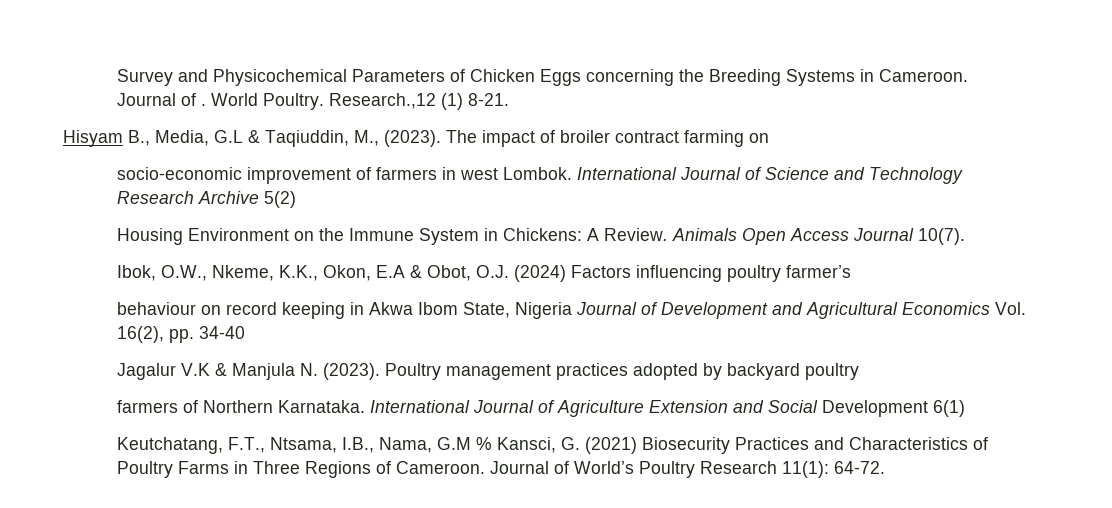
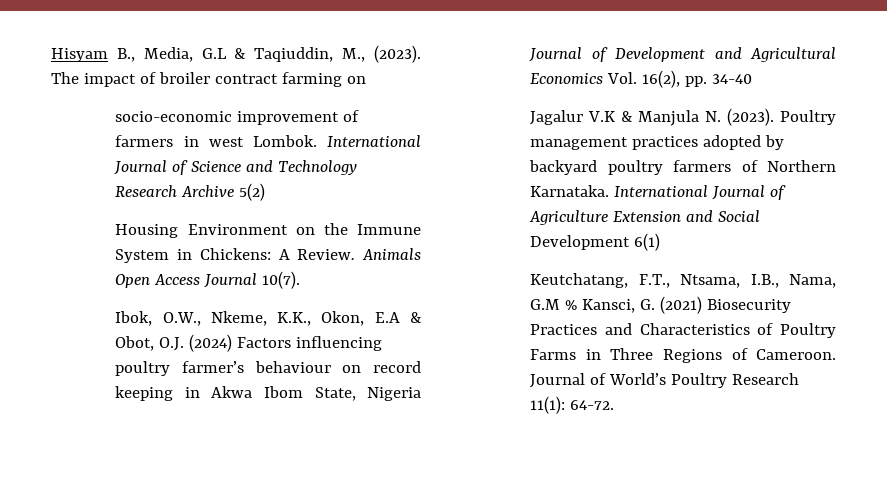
- Survey and Physicochemical Parameters of Chicken Eggs concerning the Breeding Systems in Cameroon. Journal of . World Poultry. Research.,12 (1) 8-21.
- Ibok, O.W., Nkeme, K.K., Okon, E.A & Obot, O.J. (2024) Factors influencing poultry farmer’s
- behaviour on record keeping in Akwa Ibom State, Nigeria Journal of Development and Agricultural Economics Vol. 16(2), pp. 34-40
+ Ibok, O.W., Nkeme, K.K., Okon, E.A & Obot, O.J. (2024) Factors influencing poultry farmer’s behaviour on record keeping in Akwa Ibom State, Nigeria Journal of Development and Agricultural Economics Vol. 16(2), pp. 34-40
- Poultry management practices adopted by backyard poultry
- farmers of Northern Karnataka.
+ Poultry management practices adopted by backyard poultry farmers of Northern Karnataka.

